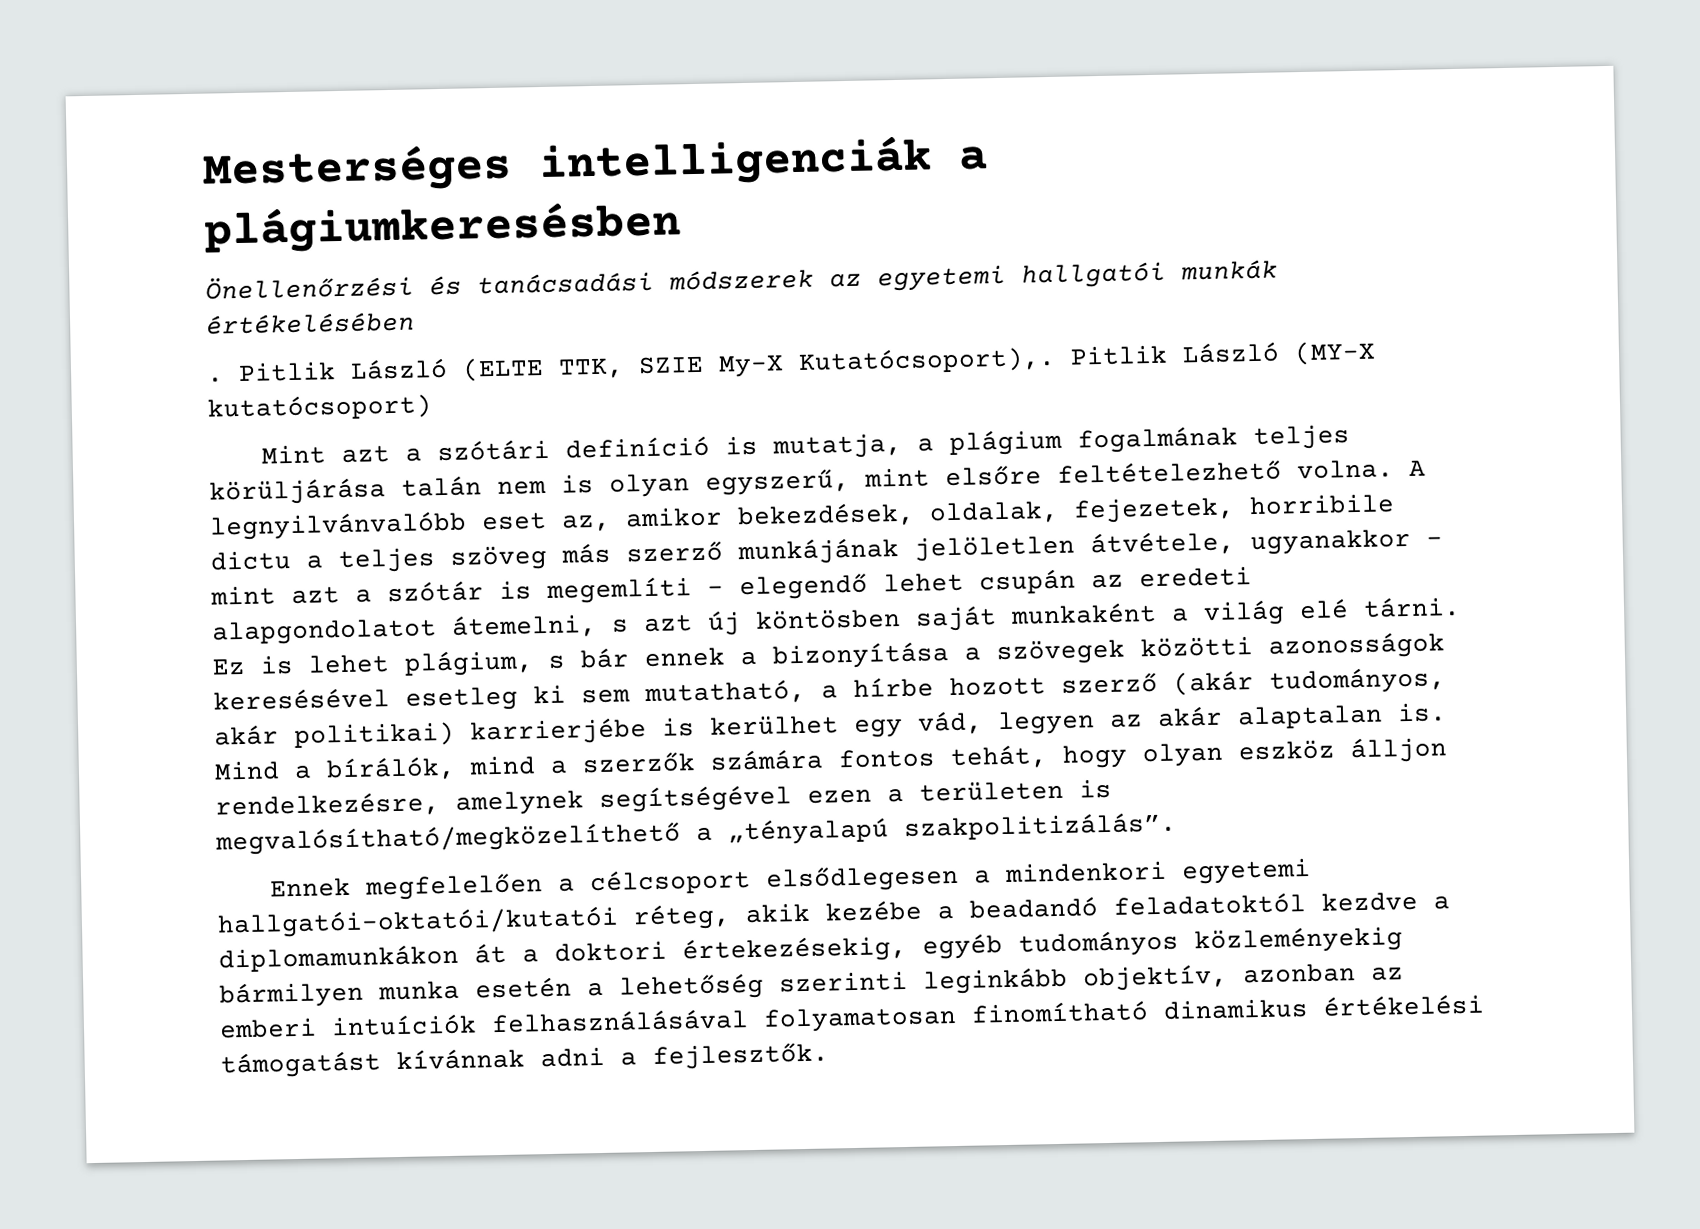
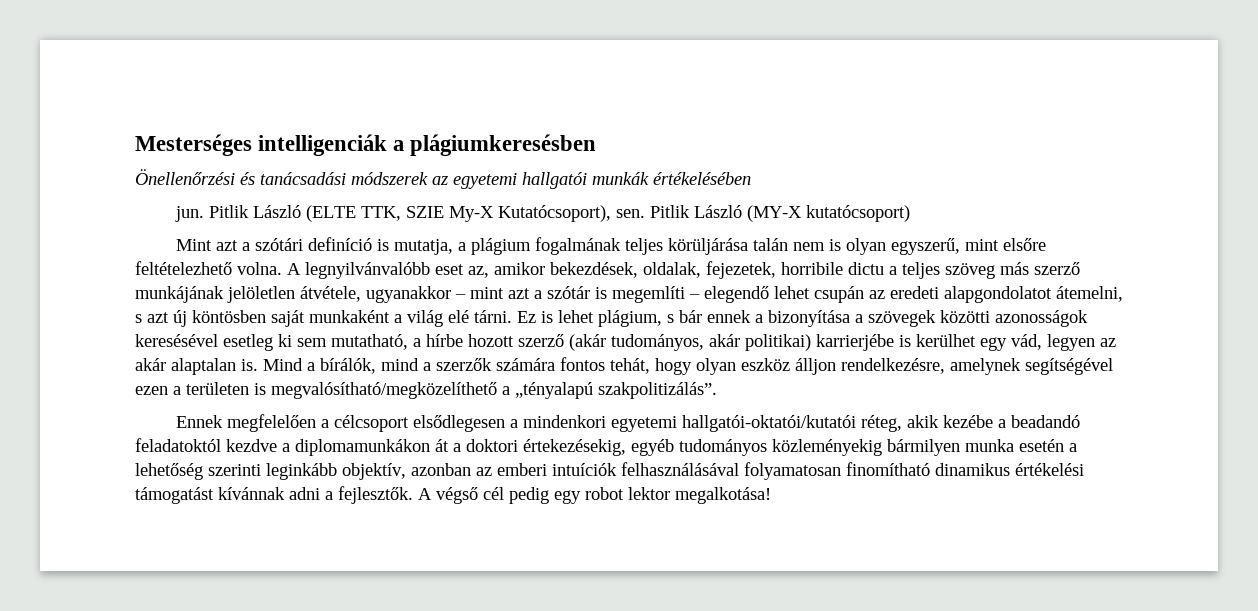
- .
+ jun.
- Pitlik László (ELTE TTK, SZIE My-X Kutatócsoport),.
+ Pitlik László (ELTE TTK, SZIE My-X Kutatócsoport), sen.
+ A végső cél pedig egy robot lektor megalkotása!

